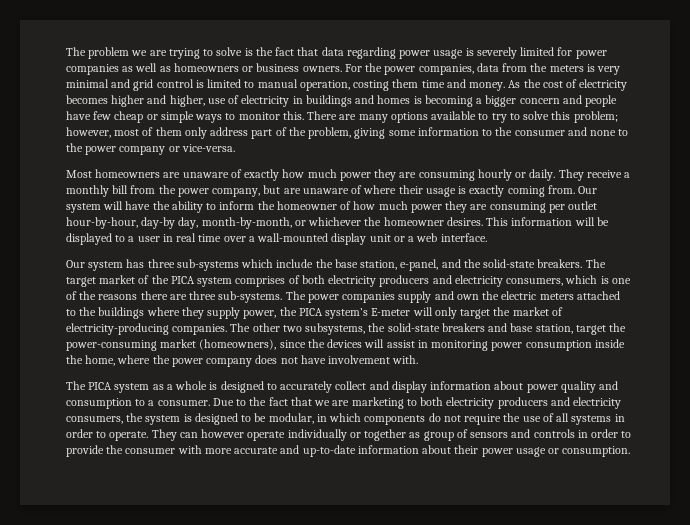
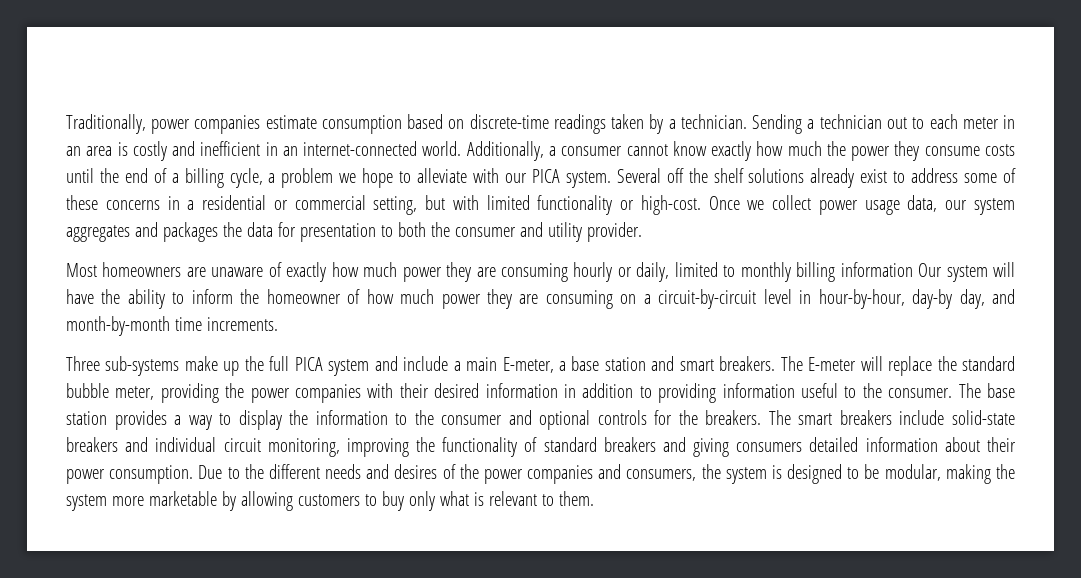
- The problem we are trying to solve is the fact that data regarding power usage is severely limited for power companies as well as homeowners or business owners. For the power companies, data from the meters is very minimal and grid control is limited to manual operation, costing them time and money. As the cost of electricity becomes higher and higher, use of electricity in buildings and homes is becoming a bigger concern and people have few cheap or simple ways to monitor this. There are many options available to try to solve this problem; however, most of them only address part of the problem, giving some information to the consumer and none to the power company or vice-versa.
+ Traditionally, power companies estimate consumption based on discrete-time readings taken by a technician. Sending a technician out to each meter in an area is costly and inefficient in an internet-connected world. Additionally, a consumer cannot know exactly how much the power they consume costs until the end of a billing cycle, a problem we hope to alleviate with our PICA system. Several off the shelf solutions already exist to address some of these concerns in a residential or commercial setting, but with limited functionality or high-cost. Once we collect power usage data, our system aggregates and packages the data for presentation to both the consumer and utility provider.
- Most homeowners are unaware of exactly how much power they are consuming hourly or daily. They receive a monthly bill from the power company, but are unaware of where their usage is exactly coming from. Our system will have the ability to inform the homeowner of how much power they are consuming per outlet hour-by-hour, day-by day, month-by-month, or whichever the homeowner desires. This information will be displayed to a user in real time over a wall-mounted display unit or a web interface.
- Our system has three sub-systems which include the base station, e-panel, and the solid-state breakers. The target market of the PICA system comprises of both electricity producers and electricity consumers, which is one of the reasons there are three sub-systems. The power companies supply and own the electric meters attached to the buildings where they supply power, the PICA system’s E-meter will only target the market of electricity-producing companies. The other two subsystems, the solid-state breakers and base station, target the power-consuming market (homeowners), since the devices will assist in monitoring power consumption inside the home, where the power company does not have involvement with.
- The PICA system as a whole is designed to accurately collect and display information about power quality and consumption to a consumer. Due to the fact that we are marketing to both electricity producers and electricity consumers, the system is designed to be modular, in which components do not require the use of all systems in order to operate. They can however operate individually or together as group of sensors and controls in order to provide the consumer with more accurate and up-to-date information about their power usage or consumption.
+ Most homeowners are unaware of exactly how much power they are consuming hourly or daily, limited to monthly billing information Our system will have the ability to inform the homeowner of how much power they are consuming on a circuit-by-circuit level in hour-by-hour, day-by day, and month-by-month time increments.
+ Three sub-systems make up the full PICA system and include a main E-meter, a base station and smart breakers. The E-meter will replace the standard bubble meter, providing the power companies with their desired information in addition to providing information useful to the consumer. The base station provides a way to display the information to the consumer and optional controls for the breakers. The smart breakers include solid-state breakers and individual circuit monitoring, improving the functionality of standard breakers and giving consumers detailed information about their power consumption. Due to the different needs and desires of the power companies and consumers, the system is designed to be modular, making the system more marketable by allowing customers to buy only what is relevant to them.

